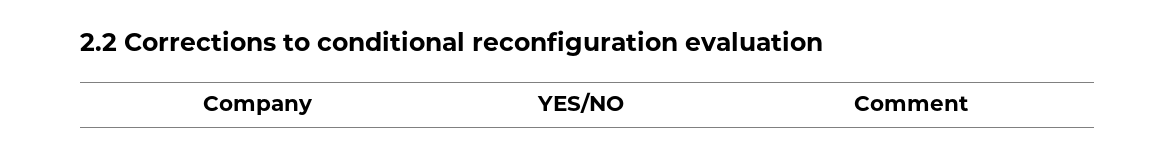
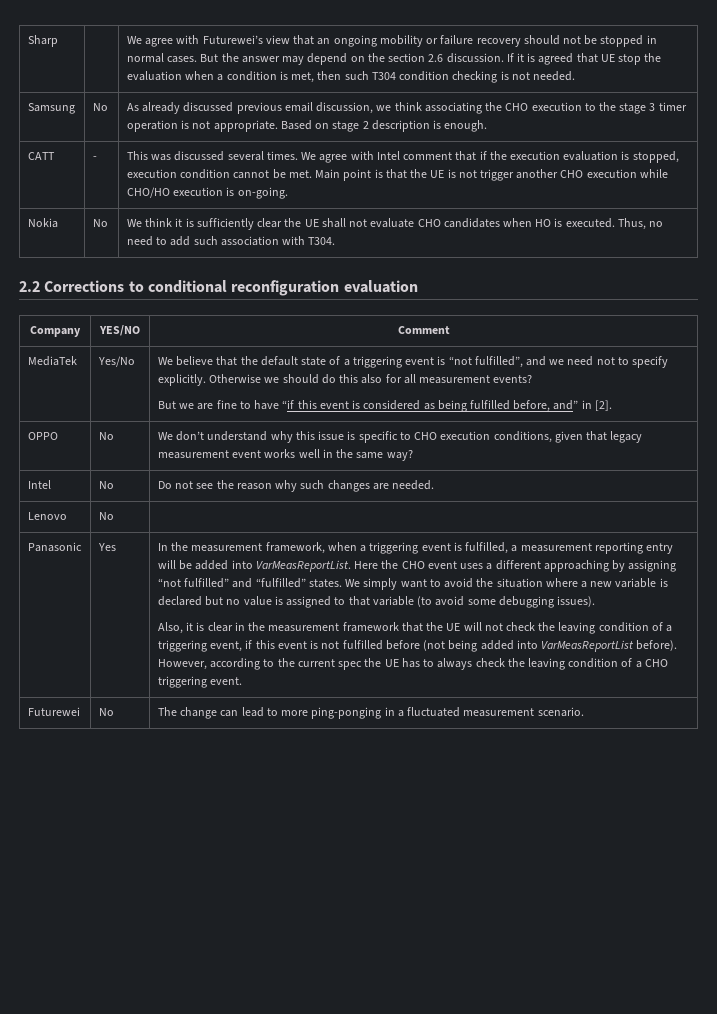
+ Sharp | | We agree with Futurewei’s view that an ongoing mobility or failure recovery should not be stopped in normal cases. But the answer may depend on the section 2.6 discussion. If it is agreed that UE stop the evaluation when a condition is met, then such T304 condition checking is not needed.
+ Samsung | No | As already discussed previous email discussion, we think associating the CHO execution to the stage 3 timer operation is not appropriate. Based on stage 2 description is enough.
+ CATT | - | This was discussed several times. We agree with Intel comment that if the execution evaluation is stopped, execution condition cannot be met. Main point is that the UE is not trigger another CHO execution while CHO/HO execution is on-going.
+ Nokia | No | We think it is sufficiently clear the UE shall not evaluate CHO candidates when HO is executed. Thus, no need to add such association with T304.
+ MediaTek | Yes/No | We believe that the default state of a triggering event is “not fulfilled”, and we need not to specify explicitly. Otherwise we should do this also for all measurement events?
+ But we are fine to have “if this event is considered as being fulfilled before, and” in [2].
+ OPPO | No | We don’t understand why this issue is specific to CHO execution conditions, given that legacy measurement event works well in the same way?
+ Intel | No | Do not see the reason why such changes are needed.
+ Lenovo | No |
+ Panasonic | Yes | In the measurement framework, when a triggering event is fulfilled, a measurement reporting entry will be added into VarMeasReportList. Here the CHO event uses a different approaching by assigning “not fulfilled” and “fulfilled” states. We simply want to avoid the situation where a new variable is declared but no value is assigned to that variable (to avoid some debugging issues).
+ Also, it is clear in the measurement framework that the UE will not check the leaving condition of a triggering event, if this event is not fulfilled before (not being added into VarMeasReportList before). However, according to the current spec the UE has to always check the leaving condition of a CHO triggering event.
+ Futurewei | No | The change can lead to more ping-ponging in a fluctuated measurement scenario.

